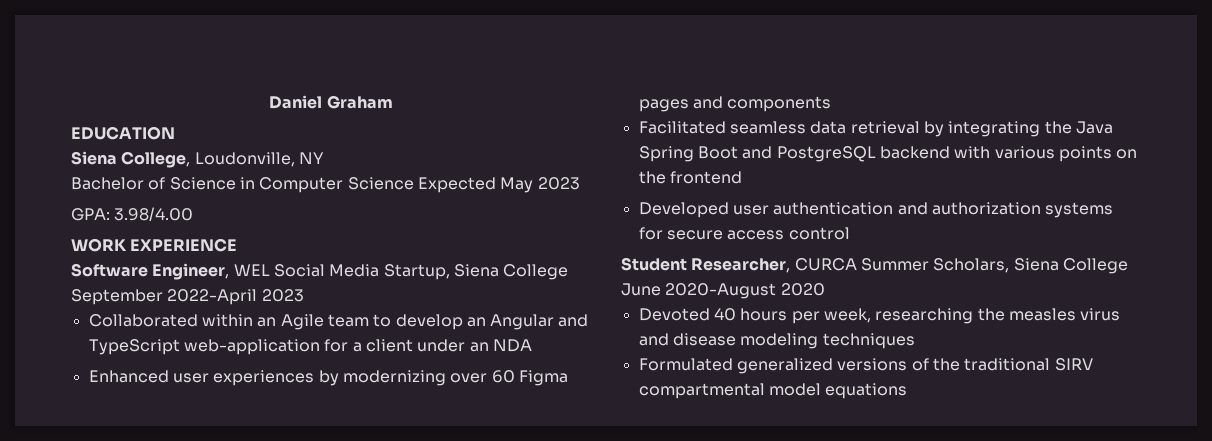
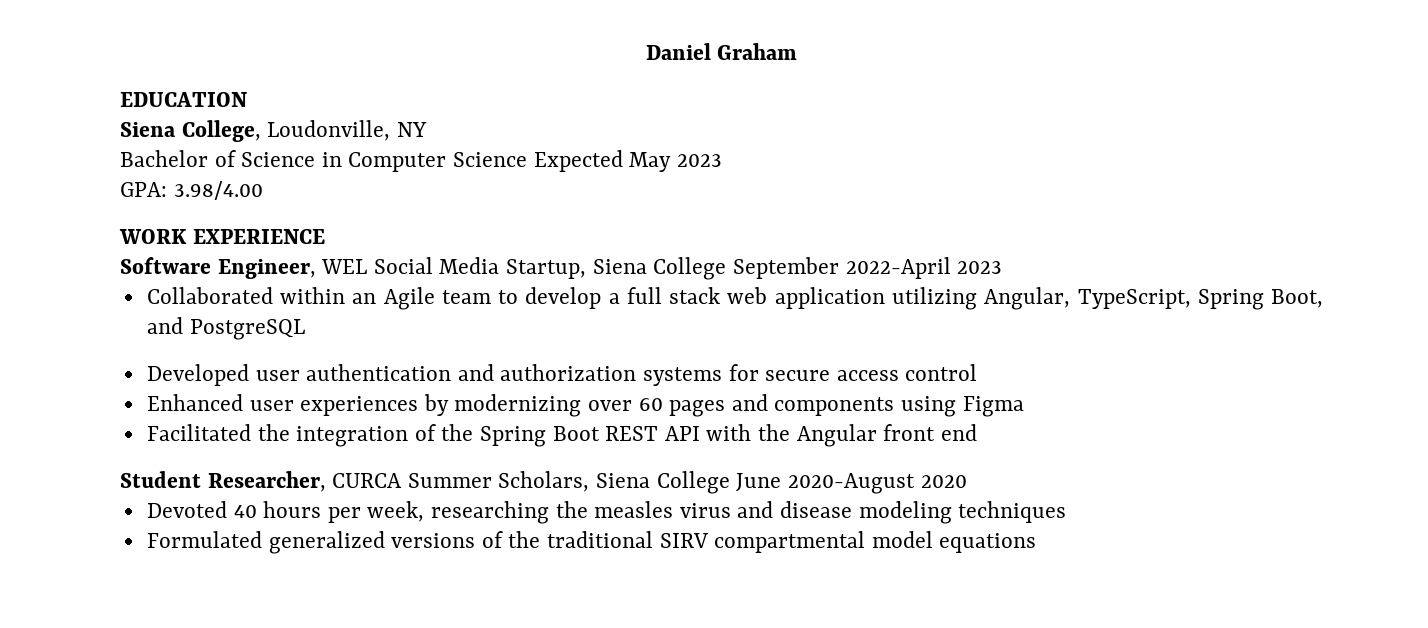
- Collaborated within an Agile team to develop an Angular and TypeScript web-application for a client under an NDA
- Enhanced user experiences by modernizing over 60 Figma pages and components
- Facilitated seamless data retrieval by integrating the Java Spring Boot and PostgreSQL backend with various points on the frontend
+ Collaborated within an Agile team to develop a full stack web application utilizing Angular, TypeScript, Spring Boot, and PostgreSQL
+ Enhanced user experiences by modernizing over 60 pages and components using Figma
+ Facilitated the integration of the Spring Boot REST API with the Angular front end

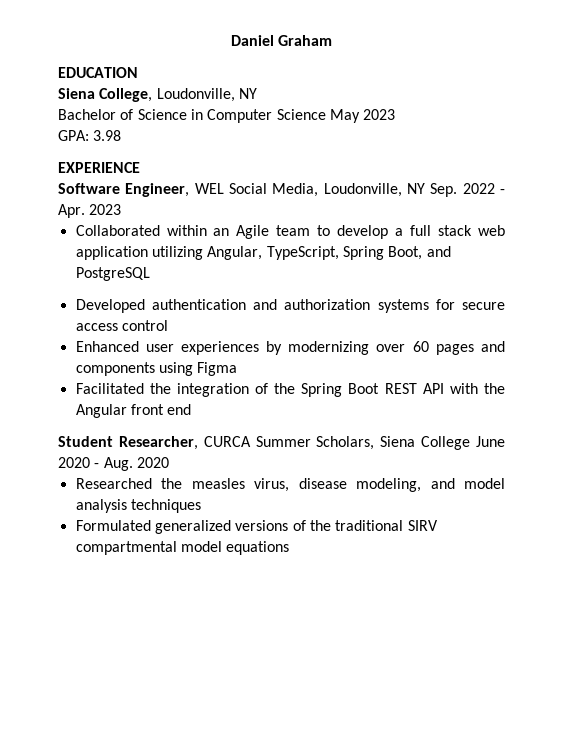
- Bachelor of Science in Computer Science Expected May 2023
+ Bachelor of Science in Computer Science May 2023
- GPA: 3.98/4.00
- WORK EXPERIENCE
+ GPA: 3.98
+ EXPERIENCE
- Software Engineer, WEL Social Media Startup, Siena College September 2022-April 2023
+ Software Engineer, WEL Social Media, Loudonville, NY Sep. 2022 - Apr. 2023
- Developed user authentication and authorization systems for secure access control
+ Developed authentication and authorization systems for secure access control
- Student Researcher, CURCA Summer Scholars, Siena College June 2020-August 2020
- Devoted 40 hours per week, researching the measles virus and disease modeling techniques
+ Student Researcher, CURCA Summer Scholars, Siena College June 2020 - Aug. 2020
+ Researched the measles virus, disease modeling, and model analysis techniques

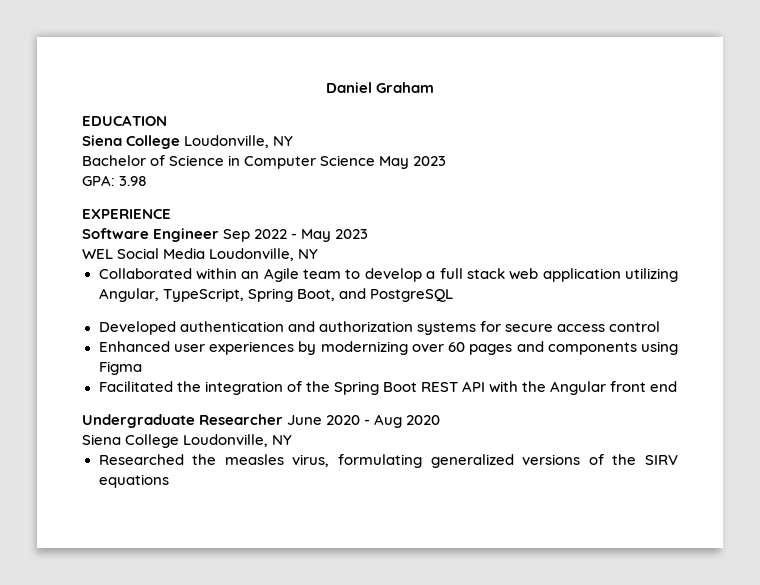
  EDUCATION
- Siena College, Loudonville, NY
+ Siena College Loudonville, NY
- Software Engineer, WEL Social Media, Loudonville, NY Sep. 2022 - Apr. 2023
+ Software Engineer Sep 2022 - May 2023
+ WEL Social Media Loudonville, NY
- Student Researcher, CURCA Summer Scholars, Siena College June 2020 - Aug. 2020
+ Undergraduate Researcher June 2020 - Aug 2020
+ Siena College Loudonville, NY
- Researched the measles virus, disease modeling, and model analysis techniques
- Formulated generalized versions of the traditional SIRV compartmental model equations
+ Researched the measles virus, formulating generalized versions of the SIRV equations

